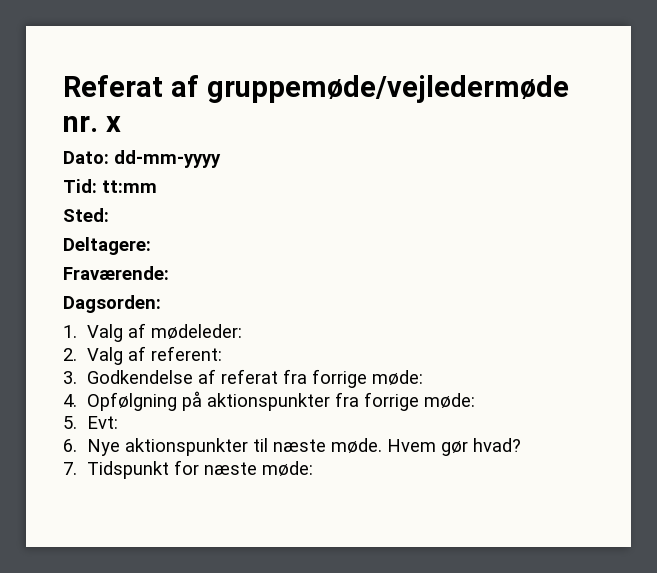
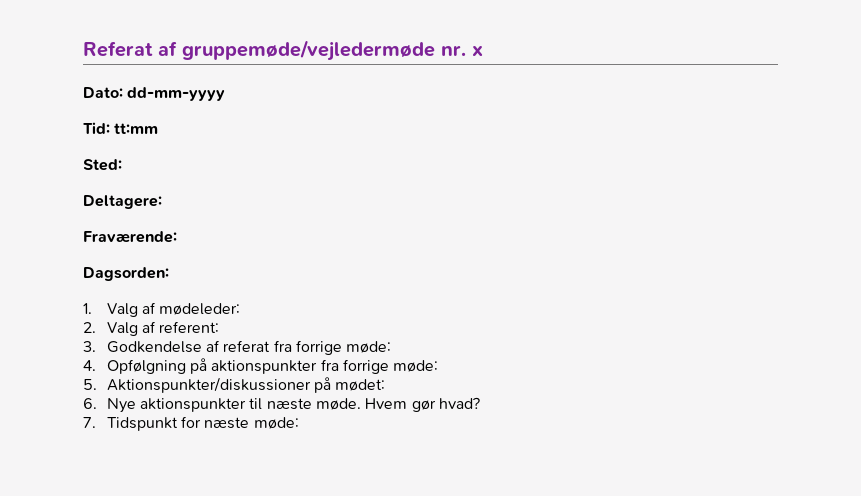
- 5. Evt:
+ 5. Aktionspunkter/diskussioner på mødet:

